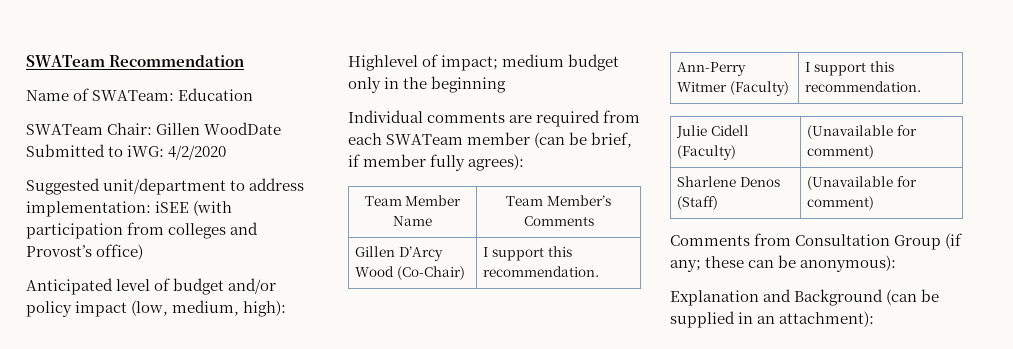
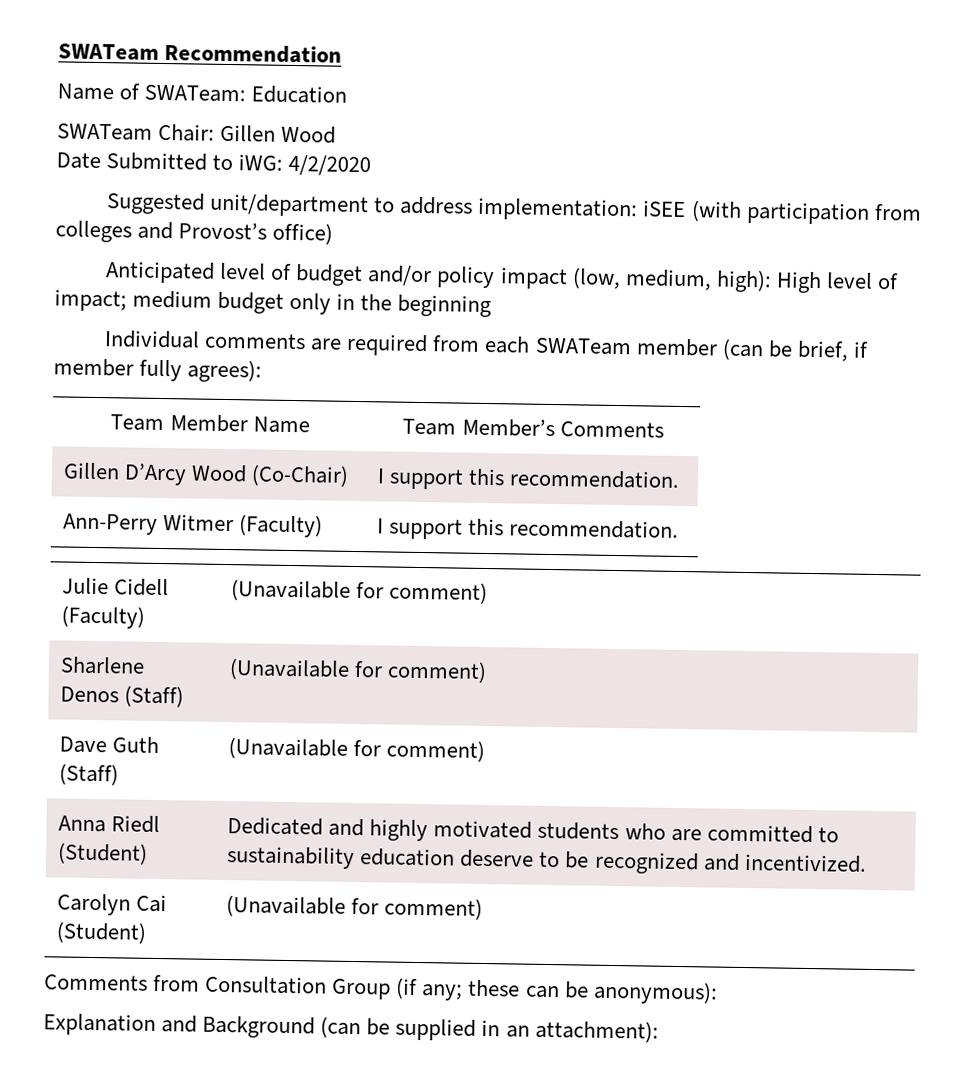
- SWATeam Chair: Gillen WoodDate Submitted to iWG: 4/2/2020
+ SWATeam Chair: Gillen Wood
+ Date Submitted to iWG: 4/2/2020
- Anticipated level of budget and/or policy impact (low, medium, high): Highlevel of impact; medium budget only in the beginning
+ Anticipated level of budget and/or policy impact (low, medium, high): High level of impact; medium budget only in the beginning
+ Dave Guth (Staff) | (Unavailable for comment)
+ Anna Riedl (Student) | Dedicated and highly motivated students who are committed to sustainability education deserve to be recognized and incentivized.
+ Carolyn Cai (Student) | (Unavailable for comment)

